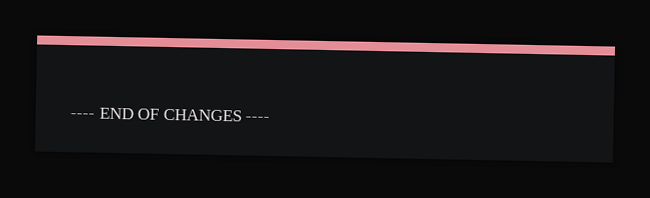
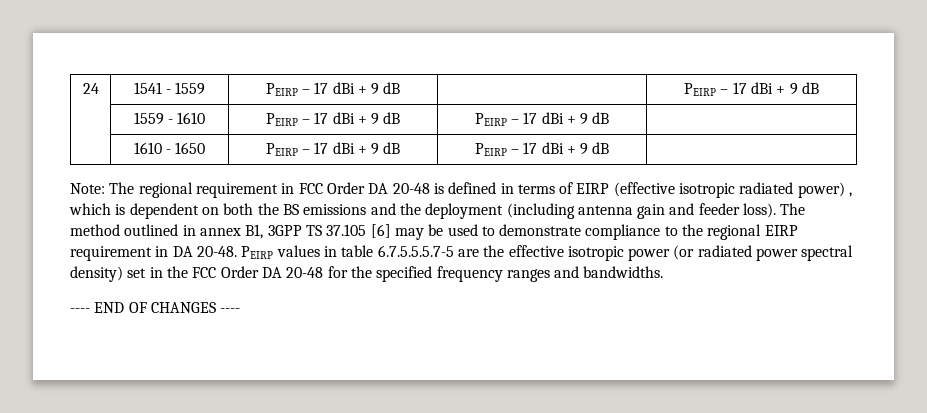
+ 24 | 1541 - 1559 | PEIRP – 17 dBi + 9 dB | | PEIRP – 17 dBi + 9 dB
+ | 1559 - 1610 | PEIRP – 17 dBi + 9 dB | PEIRP – 17 dBi + 9 dB |
+ | 1610 - 1650 | PEIRP – 17 dBi + 9 dB | PEIRP – 17 dBi + 9 dB |
+ Note: The regional requirement in FCC Order DA 20-48 is defined in terms of EIRP (effective isotropic radiated power) , which is dependent on both the BS emissions and the deployment (including antenna gain and feeder loss). The method outlined in annex B1, 3GPP TS 37.105 [6] may be used to demonstrate compliance to the regional EIRP requirement in DA 20-48. PEIRP values in table 6.7.5.5.5.7-5 are the effective isotropic power (or radiated power spectral density) set in the FCC Order DA 20-48 for the specified frequency ranges and bandwidths.

